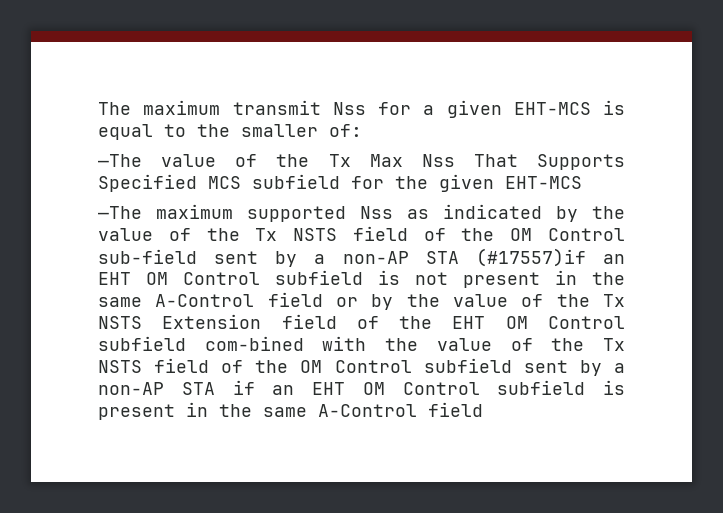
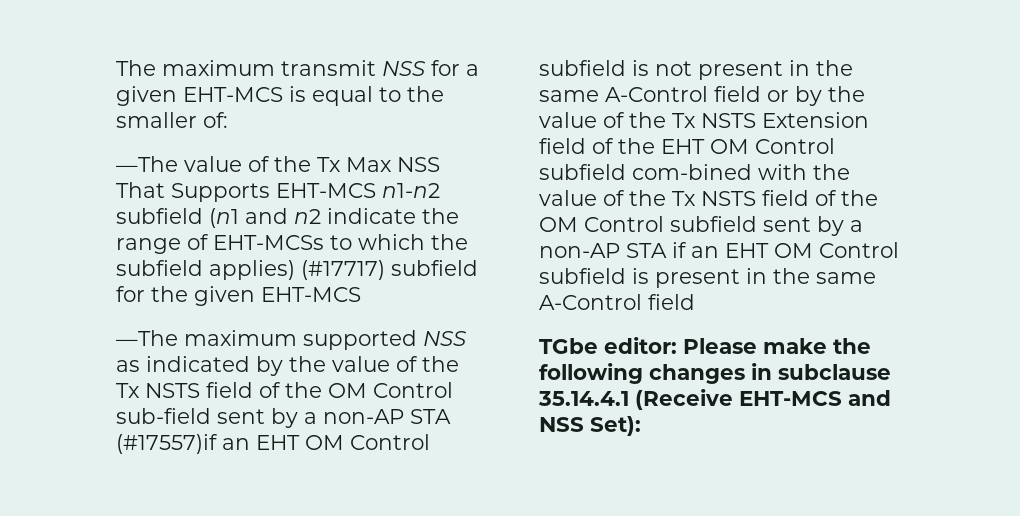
- The maximum transmit Nss for a given EHT-MCS is equal to the smaller of:
+ The maximum transmit NSS for a given EHT-MCS is equal to the smaller of:
- —The value of the Tx Max Nss That Supports Specified MCS subfield for the given EHT-MCS
+ —The value of the Tx Max NSS That Supports EHT-MCS n1-n2 subfield (n1 and n2 indicate the range of EHT-MCSs to which the subfield applies) (#17717) subfield for the given EHT-MCS
- —The maximum supported Nss as indicated by the value of the Tx NSTS field of the OM Control sub-field sent by a non-AP STA (#17557)if an EHT OM Control subfield is not present in the same A-Control field or by the value of the Tx NSTS Extension field of the EHT OM Control subfield com-bined with the value of the Tx NSTS field of the OM Control subfield sent by a non-AP STA if an EHT OM Control subfield is present in the same A-Control field
+ —The maximum supported NSS as indicated by the value of the Tx NSTS field of the OM Control sub-field sent by a non-AP STA (#17557)if an EHT OM Control subfield is not present in the same A-Control field or by the value of the Tx NSTS Extension field of the EHT OM Control subfield com-bined with the value of the Tx NSTS field of the OM Control subfield sent by a non-AP STA if an EHT OM Control subfield is present in the same A-Control field
+ TGbe editor: Please make the following changes in subclause 35.14.4.1 (Receive EHT-MCS and NSS Set):

